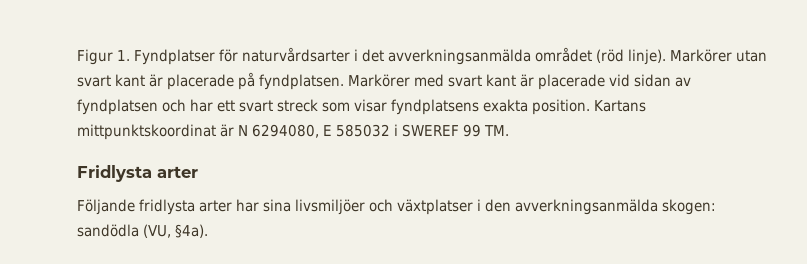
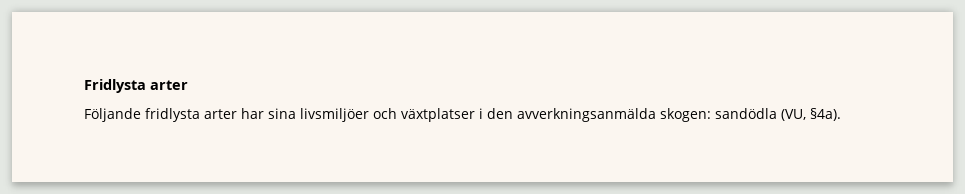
- Figur 1. Fyndplatser för naturvårdsarter i det avverkningsanmälda området (röd linje). Markörer utan svart kant är placerade på fyndplatsen. Markörer med svart kant är placerade vid sidan av fyndplatsen och har ett svart streck som visar fyndplatsens exakta position. Kartans mittpunktskoordinat är N 6294080, E 585032 i SWEREF 99 TM.

